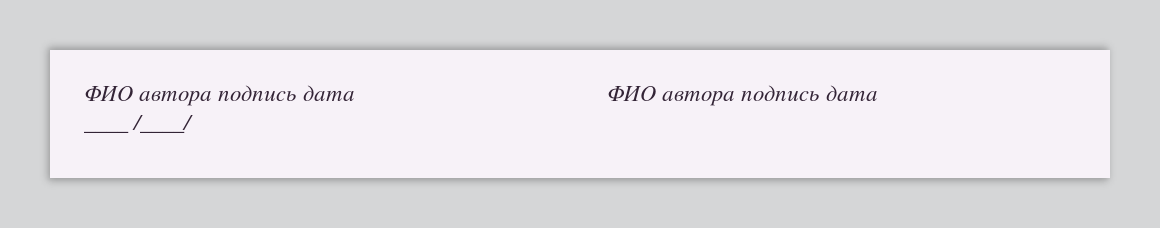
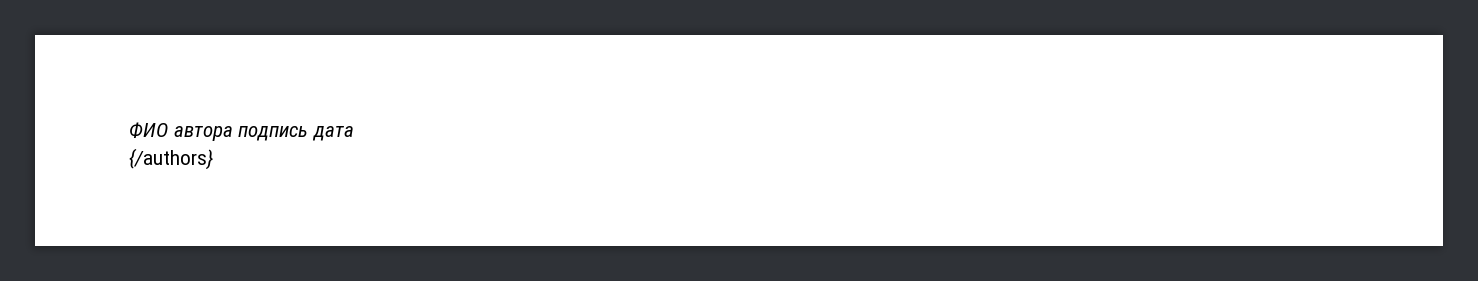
- ____ /____/
- ФИО автора подпись дата
+ {/authors}

